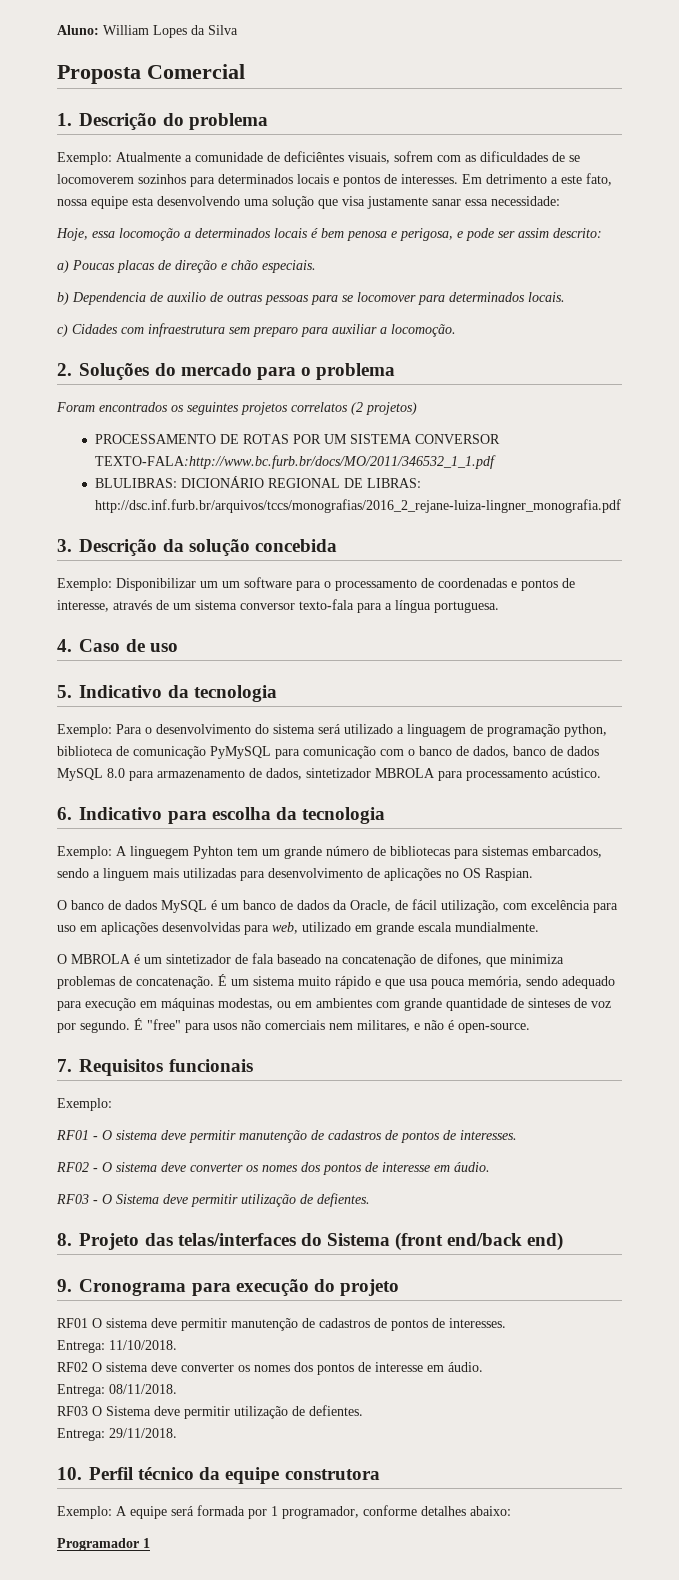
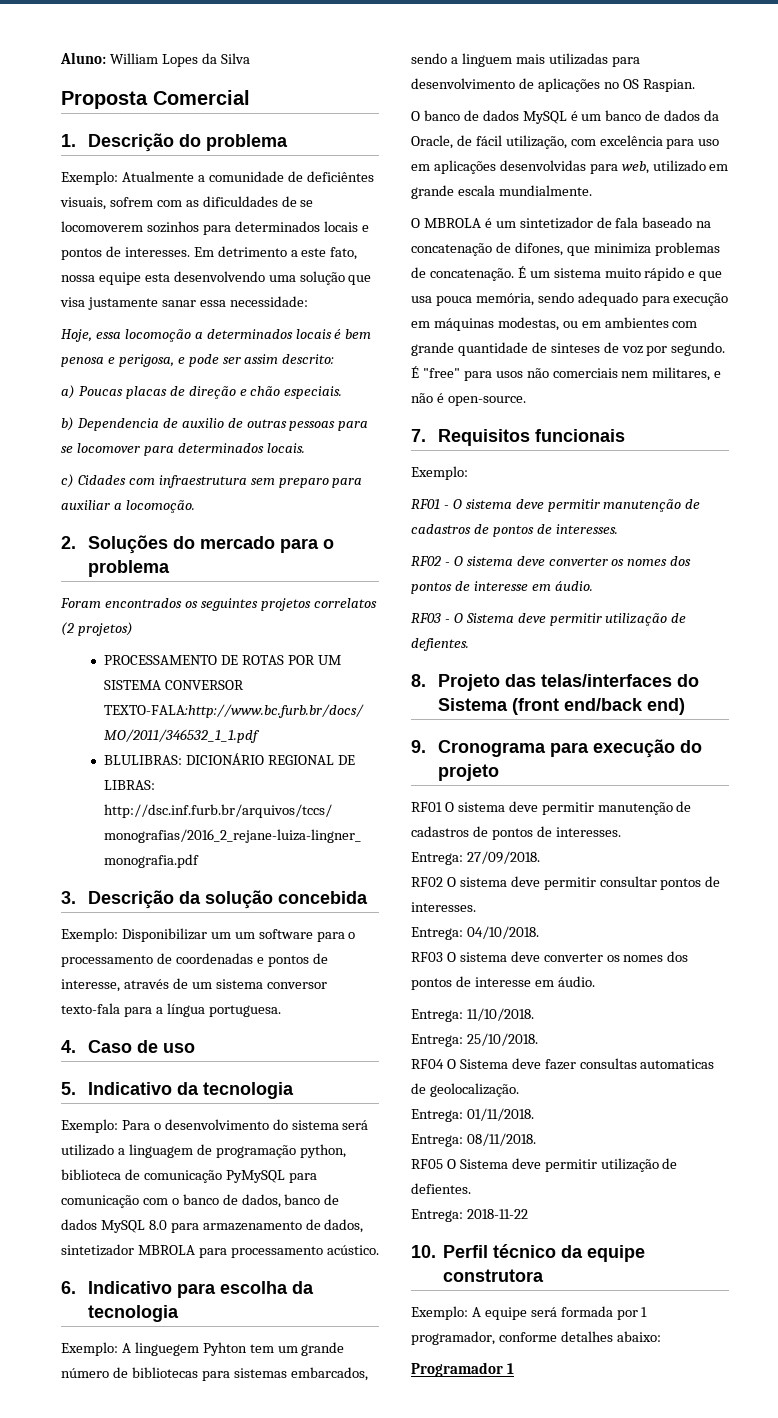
- Entrega: 11/10/2018.
+ Entrega: 27/09/2018.
- RF02 O sistema deve converter os nomes dos pontos de interesse em áudio.
+ RF02 O sistema deve permitir consultar pontos de interesses.
+ Entrega: 04/10/2018.
+ RF03 O sistema deve converter os nomes dos pontos de interesse em áudio.
+ Entrega: 11/10/2018.
+ Entrega: 25/10/2018.
+ RF04 O Sistema deve fazer consultas automaticas de geolocalização.
+ Entrega: 01/11/2018.
- RF03 O Sistema deve permitir utilização de defientes.
+ RF05 O Sistema deve permitir utilização de defientes.
- Entrega: 29/11/2018.
+ Entrega: 2018-11-22

